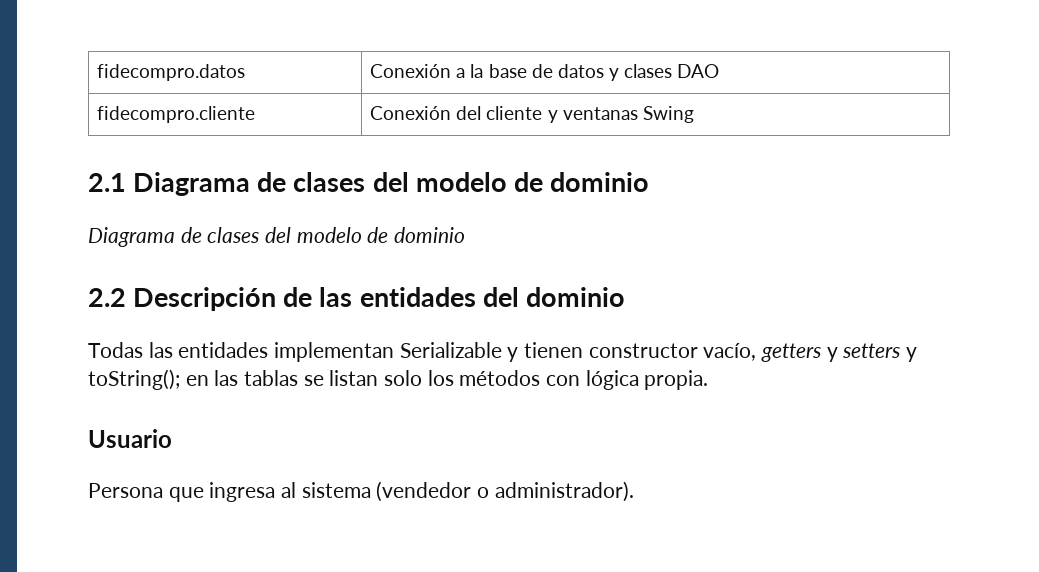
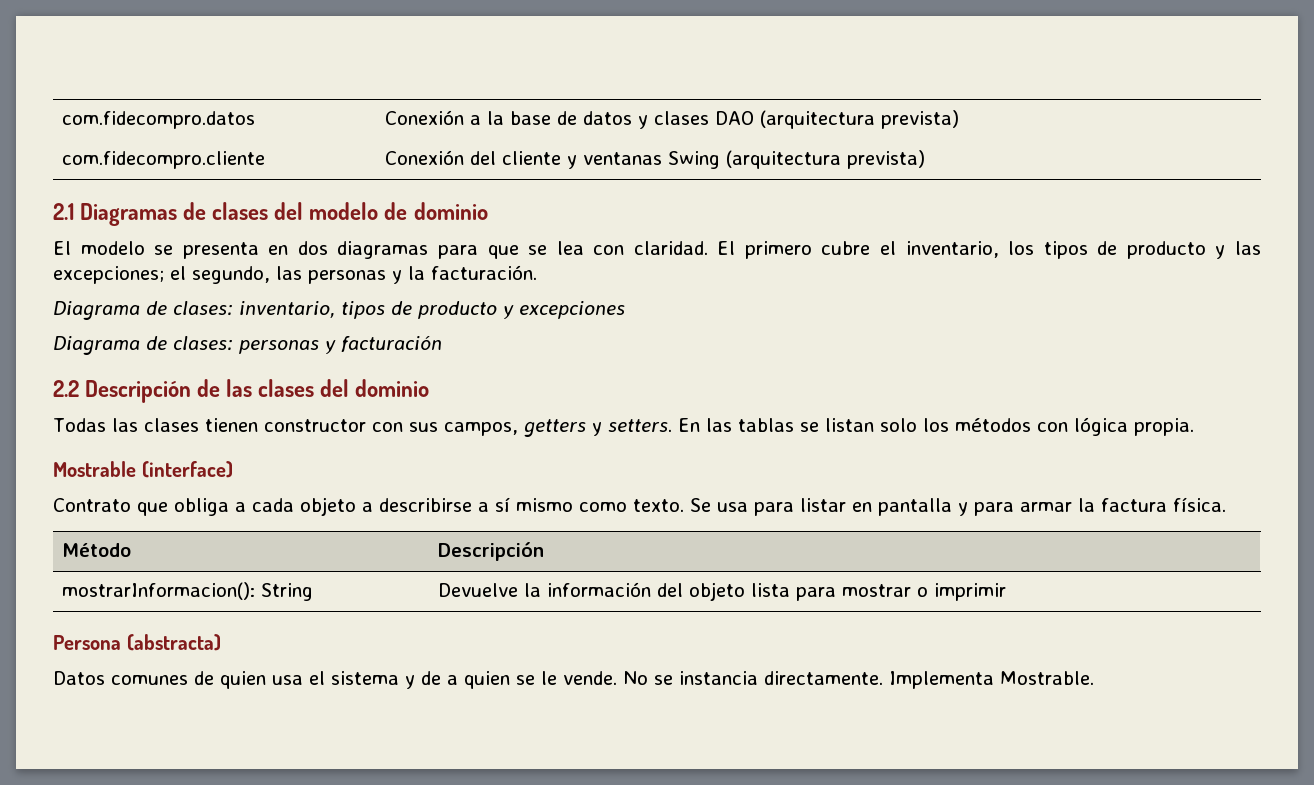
- fidecompro.datos | Conexión a la base de datos y clases DAO
- fidecompro.cliente | Conexión del cliente y ventanas Swing
+ com.fidecompro.datos | Conexión a la base de datos y clases DAO (arquitectura prevista)
+ com.fidecompro.cliente | Conexión del cliente y ventanas Swing (arquitectura prevista)
- 2.1 Diagrama de clases del modelo de dominio
- Diagrama de clases del modelo de dominio
+ 2.1 Diagramas de clases del modelo de dominio
+ El modelo se presenta en dos diagramas para que se lea con claridad. El primero cubre el inventario, los tipos de producto y las excepciones; el segundo, las personas y la facturación.
+ Diagrama de clases: inventario, tipos de producto y excepciones
+ Diagrama de clases: personas y facturación
- 2.2 Descripción de las entidades del dominio
+ 2.2 Descripción de las clases del dominio
- Todas las entidades implementan Serializable y tienen constructor vacío, getters y setters y toString(); en las tablas se listan solo los métodos con lógica propia.
+ Todas las clases tienen constructor con sus campos, getters y setters. En las tablas se listan solo los métodos con lógica propia.
- Usuario
- Persona que ingresa al sistema (vendedor o administrador).
+ Mostrable (interface)
+ Contrato que obliga a cada objeto a describirse a sí mismo como texto. Se usa para listar en pantalla y para armar la factura física.
+ Método | Descripción
+ mostrarInformacion(): String | Devuelve la información del objeto lista para mostrar o imprimir
+ Persona (abstracta)
+ Datos comunes de quien usa el sistema y de a quien se le vende. No se instancia directamente. Implementa Mostrable.

